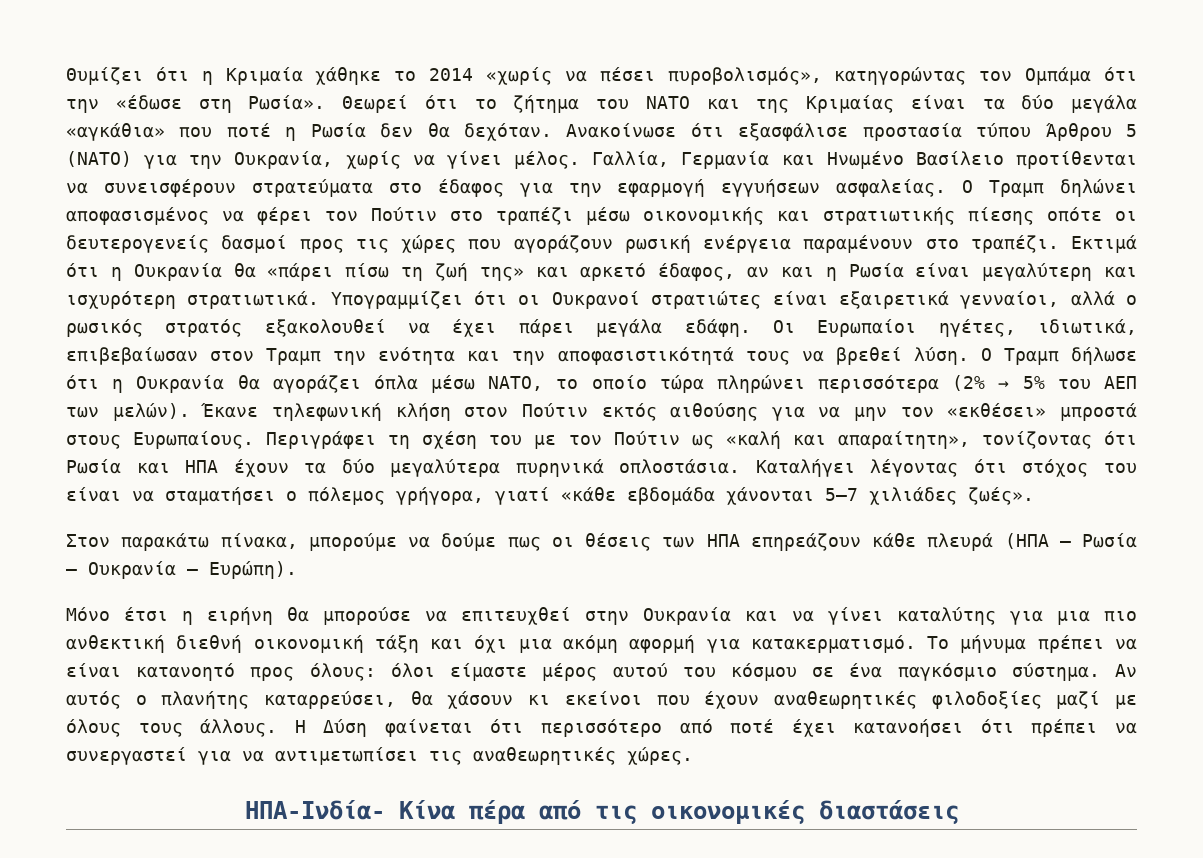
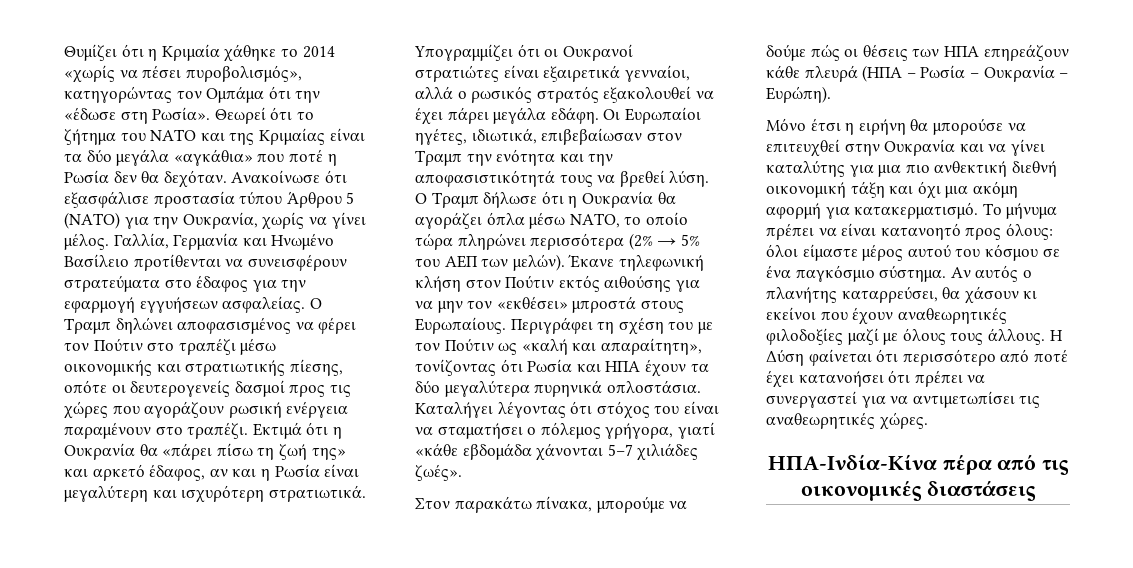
- Ο Τραμπ δηλώνει αποφασισμένος να φέρει τον Πούτιν στο τραπέζι μέσω οικονομικής και στρατιωτικής πίεσης οπότε οι δευτερογενείς δασμοί προς τις χώρες που αγοράζουν ρωσική ενέργεια παραμένουν στο τραπέζι.
+ Ο Τραμπ δηλώνει αποφασισμένος να φέρει τον Πούτιν στο τραπέζι μέσω οικονομικής και στρατιωτικής πίεσης, οπότε οι δευτερογενείς δασμοί προς τις χώρες που αγοράζουν ρωσική ενέργεια παραμένουν στο τραπέζι.
- Στον παρακάτω πίνακα, μπορούμε να δούμε πως οι θέσεις των ΗΠΑ επηρεάζουν κάθε πλευρά (ΗΠΑ – Ρωσία – Ουκρανία – Ευρώπη).
+ Στον παρακάτω πίνακα, μπορούμε να δούμε πώς οι θέσεις των ΗΠΑ επηρεάζουν κάθε πλευρά (ΗΠΑ – Ρωσία – Ουκρανία – Ευρώπη).
- ΗΠΑ-Ινδία- Κίνα πέρα από τις οικονομικές διαστάσεις
+ ΗΠΑ-Ινδία-Κίνα πέρα από τις οικονομικές διαστάσεις

